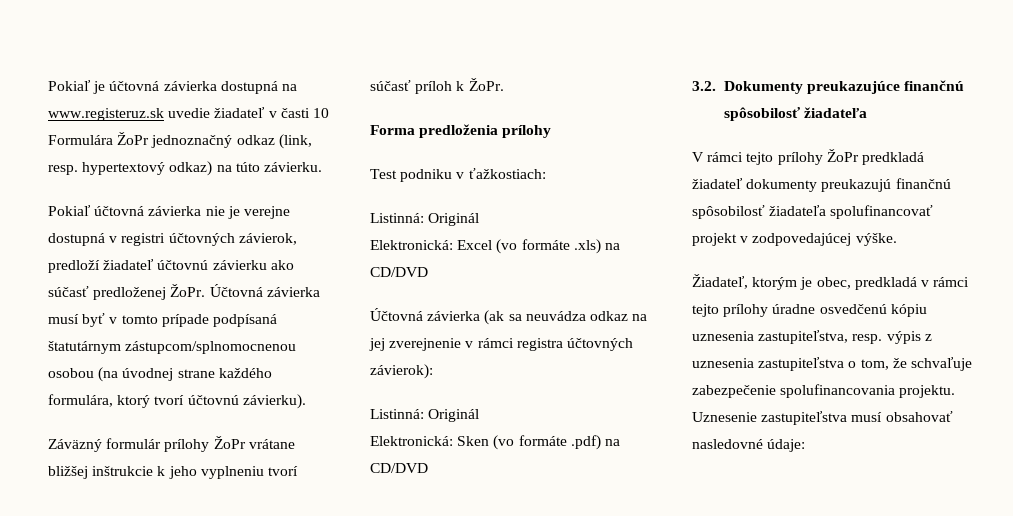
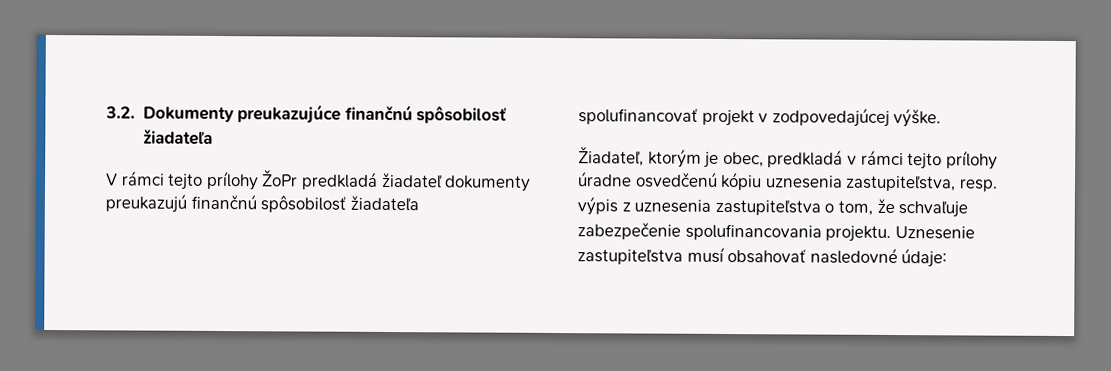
- Pokiaľ je účtovná závierka dostupná na www.registeruz.sk uvedie žiadateľ v časti 10 Formulára ŽoPr jednoznačný odkaz (link, resp. hypertextový odkaz) na túto závierku.
- Pokiaľ účtovná závierka nie je verejne dostupná v registri účtovných závierok, predloží žiadateľ účtovnú závierku ako súčasť predloženej ŽoPr. Účtovná závierka musí byť v tomto prípade podpísaná štatutárnym zástupcom/splnomocnenou osobou (na úvodnej strane každého formulára, ktorý tvorí účtovnú závierku).
- Záväzný formulár prílohy ŽoPr vrátane bližšej inštrukcie k jeho vyplneniu tvorí súčasť príloh k ŽoPr.
- Forma predloženia prílohy
- Test podniku v ťažkostiach:
- Listinná: Originál
- Elektronická: Excel (vo formáte .xls) na CD/DVD
- Účtovná závierka (ak sa neuvádza odkaz na jej zverejnenie v rámci registra účtovných závierok):
- Listinná: Originál
- Elektronická: Sken (vo formáte .pdf) na CD/DVD

